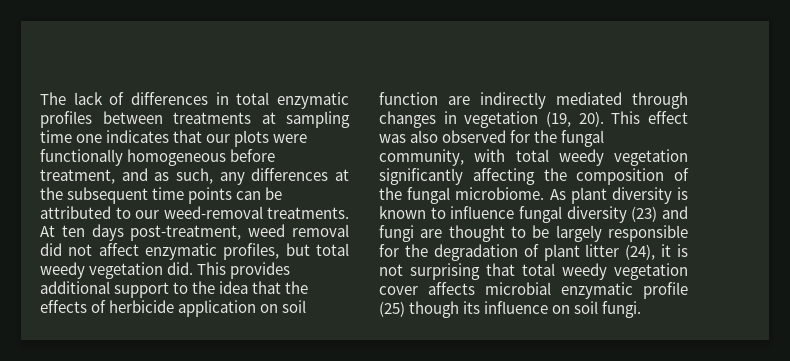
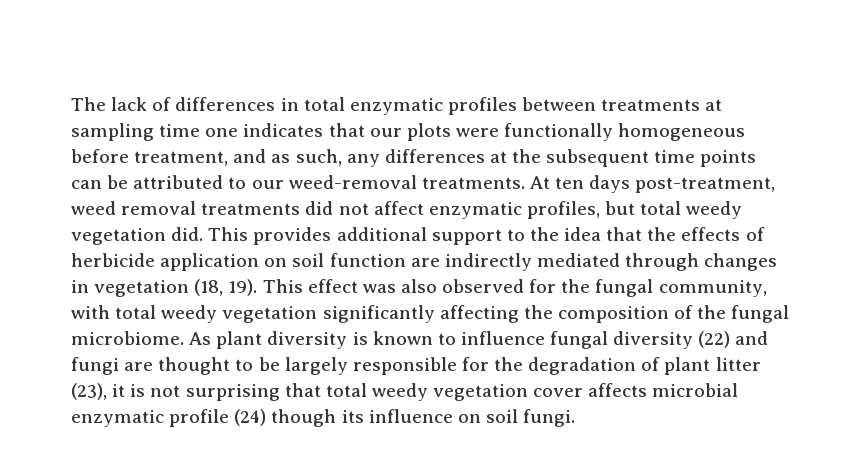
- At ten days post-treatment, weed removal did not affect enzymatic profiles, but total weedy vegetation did.
+ At ten days post-treatment, weed removal treatments did not affect enzymatic profiles, but total weedy vegetation did.
- This provides additional support to the idea that the effects of herbicide application on soil function are indirectly mediated through changes in vegetation (19, 20).
+ This provides additional support to the idea that the effects of herbicide application on soil function are indirectly mediated through changes in vegetation (18, 19).
- As plant diversity is known to influence fungal diversity (23) and fungi are thought to be largely responsible for the degradation of plant litter (24), it is not surprising that total weedy vegetation cover affects microbial enzymatic profile (25) though its influence on soil fungi.
+ As plant diversity is known to influence fungal diversity (22) and fungi are thought to be largely responsible for the degradation of plant litter (23), it is not surprising that total weedy vegetation cover affects microbial enzymatic profile (24) though its influence on soil fungi.

